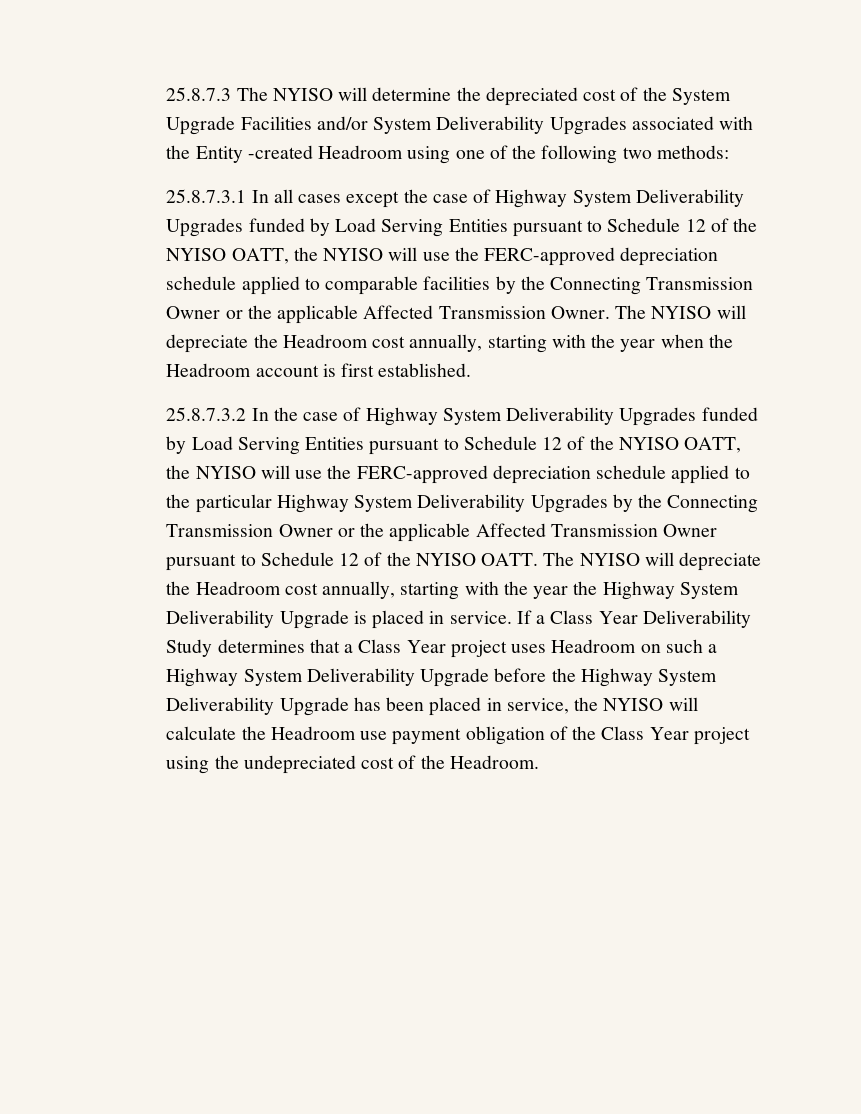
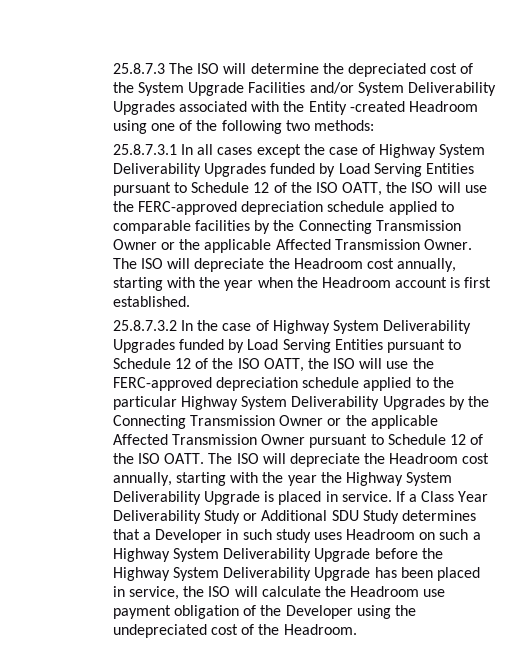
- 25.8.7.3 The NYISO will determine the depreciated cost of the System Upgrade Facilities and/or System Deliverability Upgrades associated with the Entity -created Headroom using one of the following two methods:
+ 25.8.7.3 The ISO will determine the depreciated cost of the System Upgrade Facilities and/or System Deliverability Upgrades associated with the Entity -created Headroom using one of the following two methods:
- 25.8.7.3.1 In all cases except the case of Highway System Deliverability Upgrades funded by Load Serving Entities pursuant to Schedule 12 of the NYISO OATT, the NYISO will use the FERC-approved depreciation schedule applied to comparable facilities by the Connecting Transmission Owner or the applicable Affected Transmission Owner.
+ 25.8.7.3.1 In all cases except the case of Highway System Deliverability Upgrades funded by Load Serving Entities pursuant to Schedule 12 of the ISO OATT, the ISO will use the FERC-approved depreciation schedule applied to comparable facilities by the Connecting Transmission Owner or the applicable Affected Transmission Owner.
- The NYISO will depreciate the Headroom cost annually, starting with the year when the Headroom account is first established.
+ The ISO will depreciate the Headroom cost annually, starting with the year when the Headroom account is first established.
- 25.8.7.3.2 In the case of Highway System Deliverability Upgrades funded by Load Serving Entities pursuant to Schedule 12 of the NYISO OATT, the NYISO will use the FERC-approved depreciation schedule applied to the particular Highway System Deliverability Upgrades by the Connecting Transmission Owner or the applicable Affected Transmission Owner pursuant to Schedule 12 of the NYISO OATT.
+ 25.8.7.3.2 In the case of Highway System Deliverability Upgrades funded by Load Serving Entities pursuant to Schedule 12 of the ISO OATT, the ISO will use the FERC-approved depreciation schedule applied to the particular Highway System Deliverability Upgrades by the Connecting Transmission Owner or the applicable Affected Transmission Owner pursuant to Schedule 12 of the ISO OATT.
- The NYISO will depreciate the Headroom cost annually, starting with the year the Highway System Deliverability Upgrade is placed in service.
+ The ISO will depreciate the Headroom cost annually, starting with the year the Highway System Deliverability Upgrade is placed in service.
- If a Class Year Deliverability Study determines that a Class Year project uses Headroom on such a Highway System Deliverability Upgrade before the Highway System Deliverability Upgrade has been placed in service, the NYISO will calculate the Headroom use payment obligation of the Class Year project using the undepreciated cost of the Headroom.
+ If a Class Year Deliverability Study or Additional SDU Study determines that a Developer in such study uses Headroom on such a Highway System Deliverability Upgrade before the Highway System Deliverability Upgrade has been placed in service, the ISO will calculate the Headroom use payment obligation of the Developer using the undepreciated cost of the Headroom.

